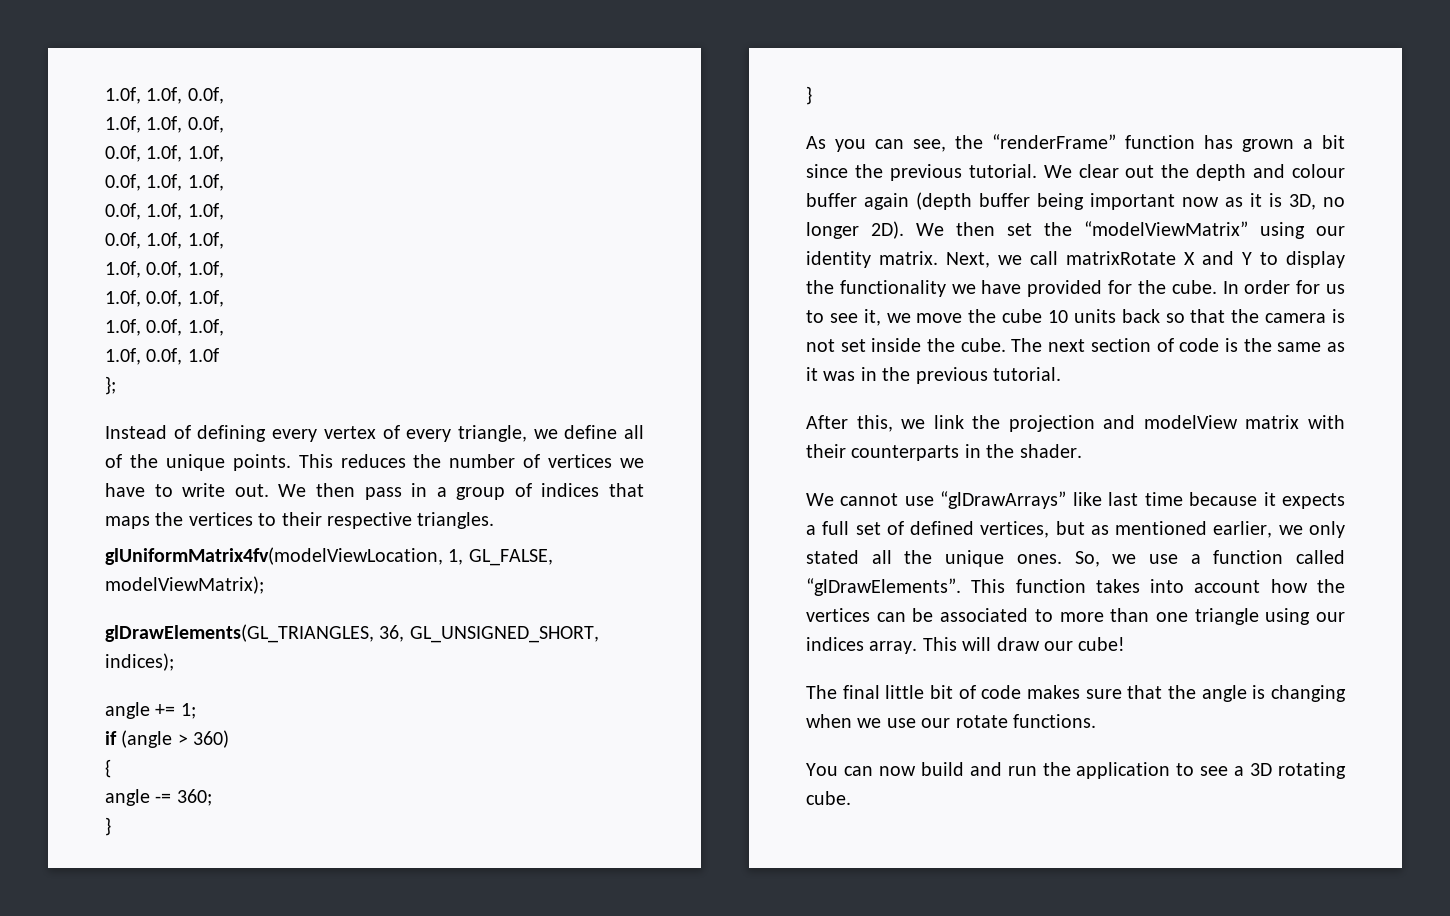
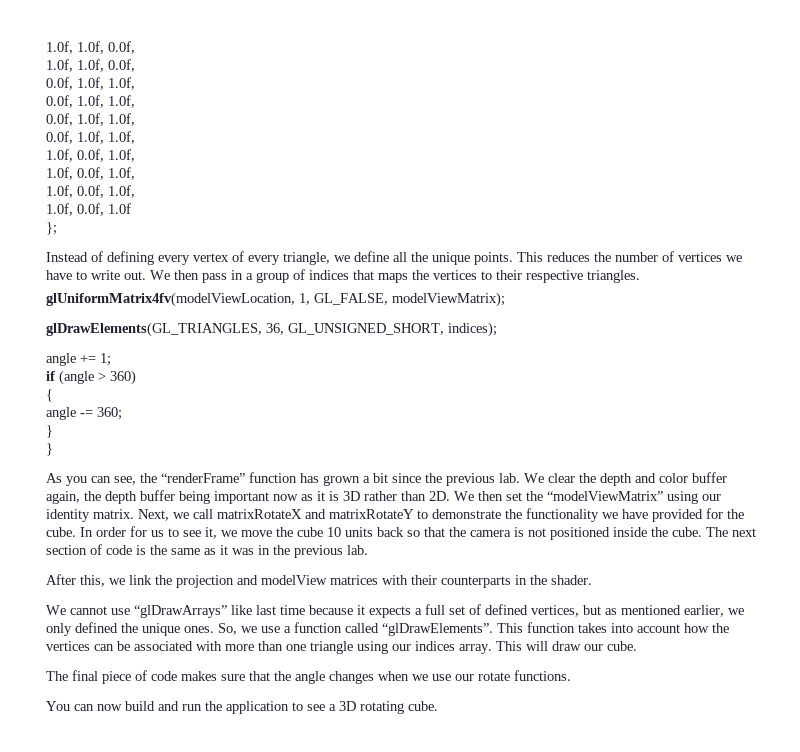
- Instead of defining every vertex of every triangle, we define all of the unique points.
+ Instead of defining every vertex of every triangle, we define all the unique points.
- As you can see, the “renderFrame” function has grown a bit since the previous tutorial.
+ As you can see, the “renderFrame” function has grown a bit since the previous lab.
- We clear out the depth and colour buffer again (depth buffer being important now as it is 3D, no longer 2D).
+ We clear the depth and color buffer again, the depth buffer being important now as it is 3D rather than 2D.
- Next, we call matrixRotate X and Y to display the functionality we have provided for the cube.
+ Next, we call matrixRotateX and matrixRotateY to demonstrate the functionality we have provided for the cube.
- In order for us to see it, we move the cube 10 units back so that the camera is not set inside the cube.
+ In order for us to see it, we move the cube 10 units back so that the camera is not positioned inside the cube.
- The next section of code is the same as it was in the previous tutorial.
+ The next section of code is the same as it was in the previous lab.
- After this, we link the projection and modelView matrix with their counterparts in the shader.
+ After this, we link the projection and modelView matrices with their counterparts in the shader.
- We cannot use “glDrawArrays” like last time because it expects a full set of defined vertices, but as mentioned earlier, we only stated all the unique ones.
+ We cannot use “glDrawArrays” like last time because it expects a full set of defined vertices, but as mentioned earlier, we only defined the unique ones.
- This function takes into account how the vertices can be associated to more than one triangle using our indices array.
+ This function takes into account how the vertices can be associated with more than one triangle using our indices array.
- This will draw our cube!
+ This will draw our cube.
- The final little bit of code makes sure that the angle is changing when we use our rotate functions.
+ The final piece of code makes sure that the angle changes when we use our rotate functions.

